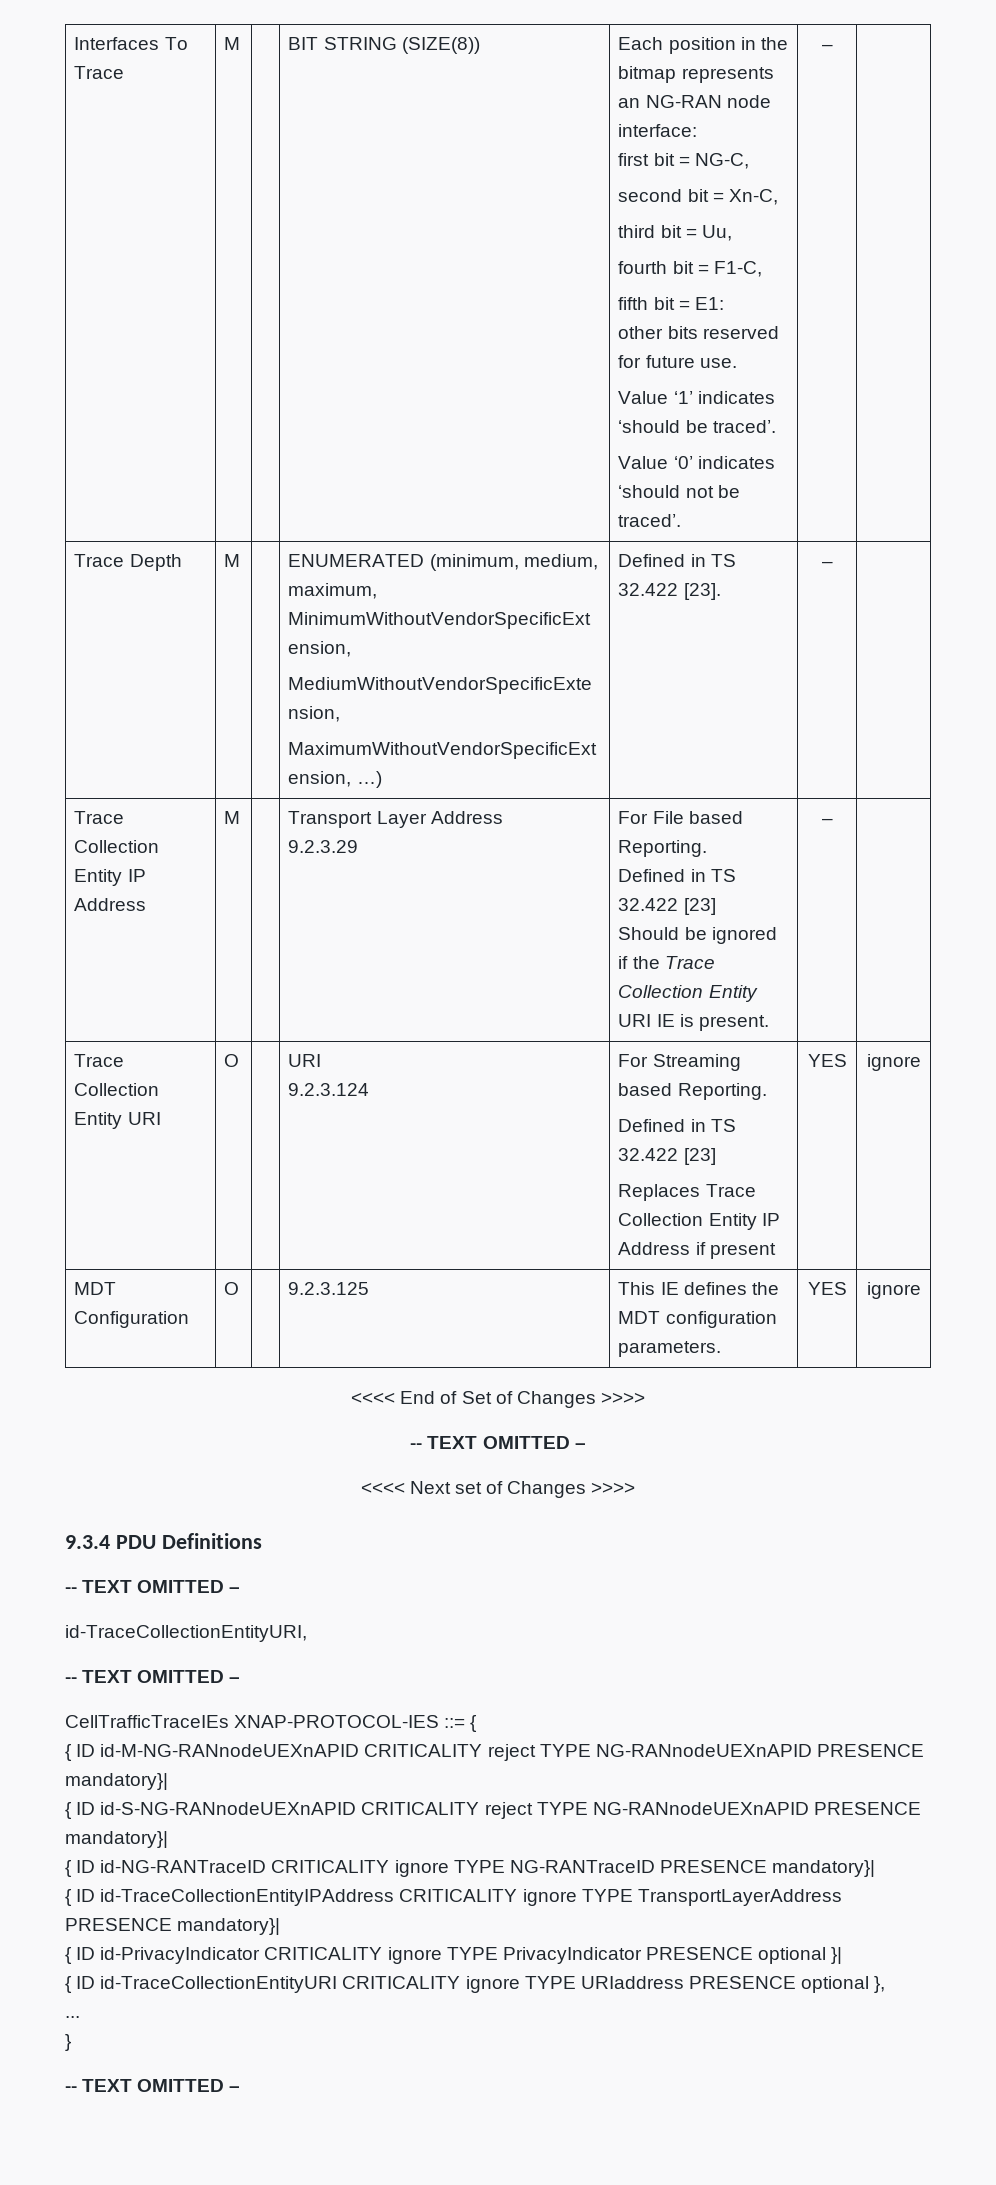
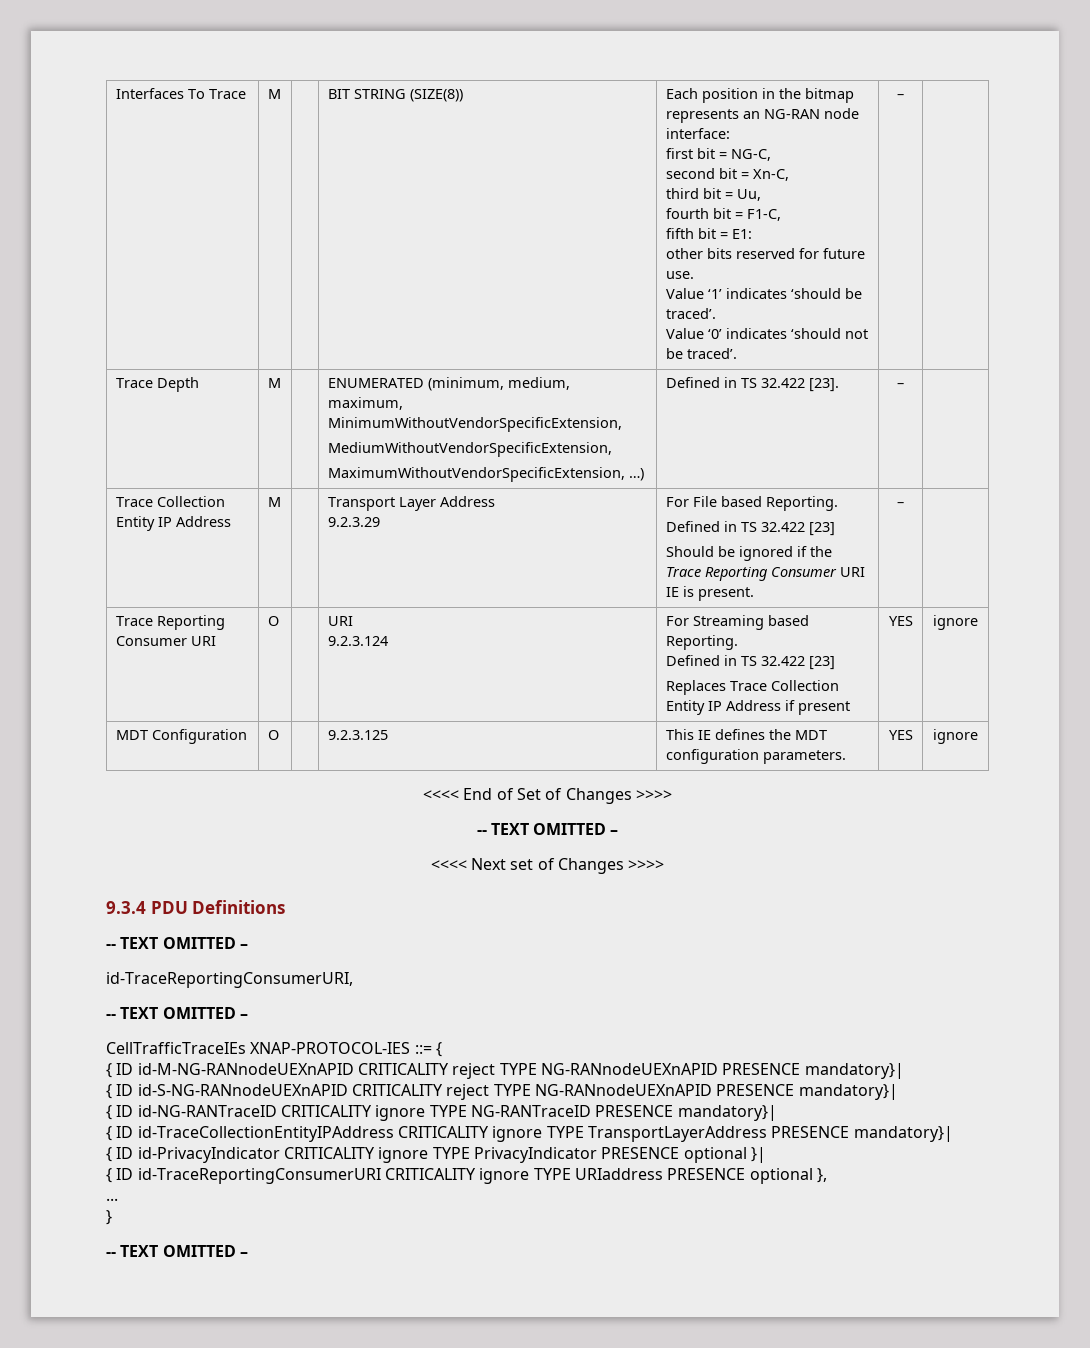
  Trace Collection Entity IP Address | M | | Transport Layer Address
  9.2.3.29 | For File based Reporting.
  Defined in TS 32.422 [23]
- Should be ignored if the Trace Collection Entity URI IE is present. | – |
+ Should be ignored if the Trace Reporting Consumer URI IE is present. | – |
- Trace Collection Entity URI | O | | URI
+ Trace Reporting Consumer URI | O | | URI
- id-TraceCollectionEntityURI,
+ id-TraceReportingConsumerURI,
- { ID id-TraceCollectionEntityURI CRITICALITY ignore TYPE URIaddress PRESENCE optional },
+ { ID id-TraceReportingConsumerURI CRITICALITY ignore TYPE URIaddress PRESENCE optional },

